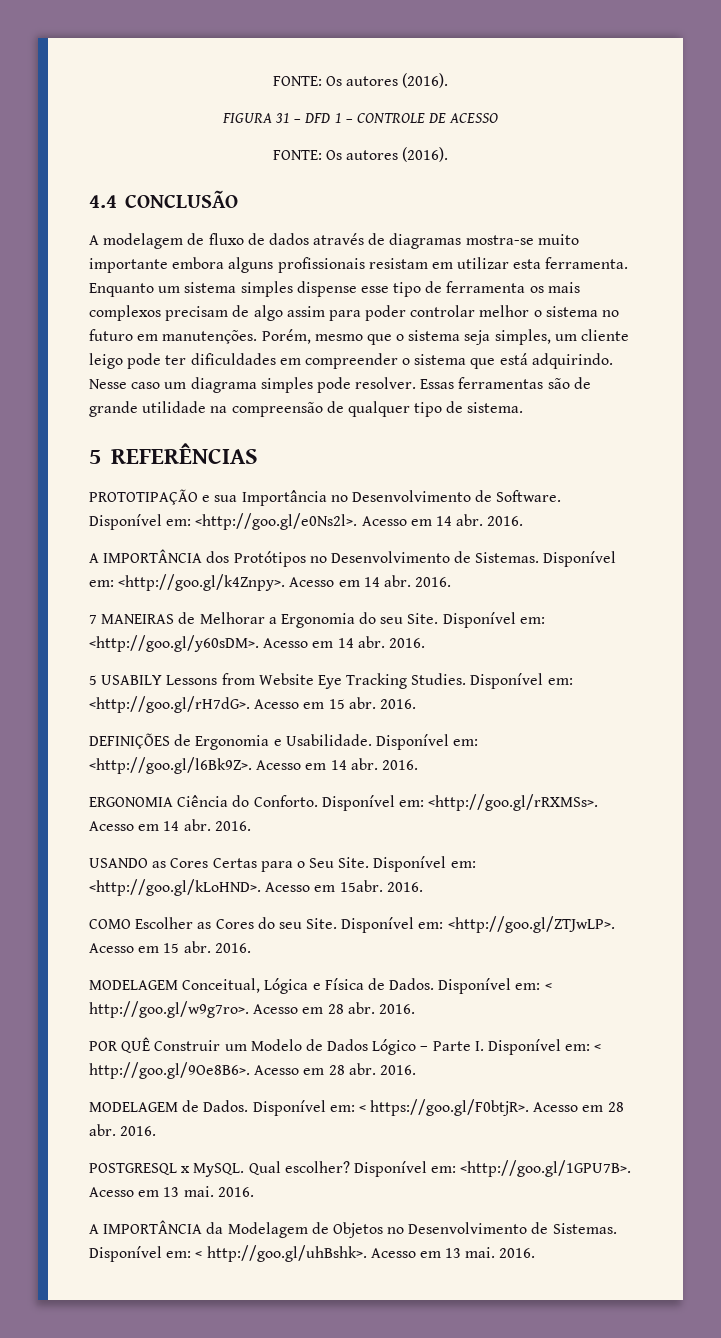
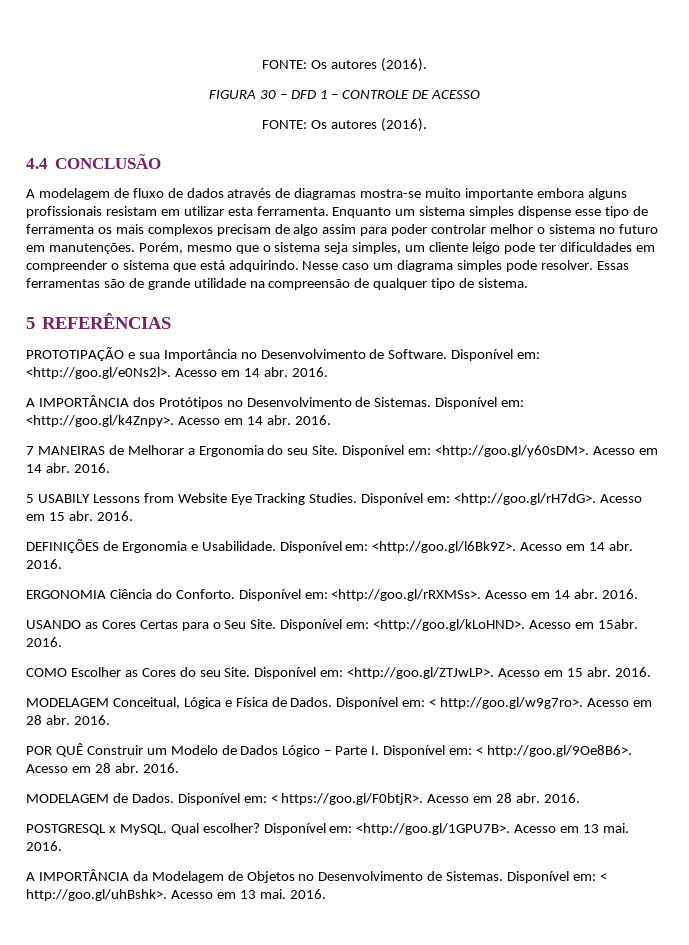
- FIGURA 31 – DFD 1 – CONTROLE DE ACESSO
+ FIGURA 30 – DFD 1 – CONTROLE DE ACESSO

